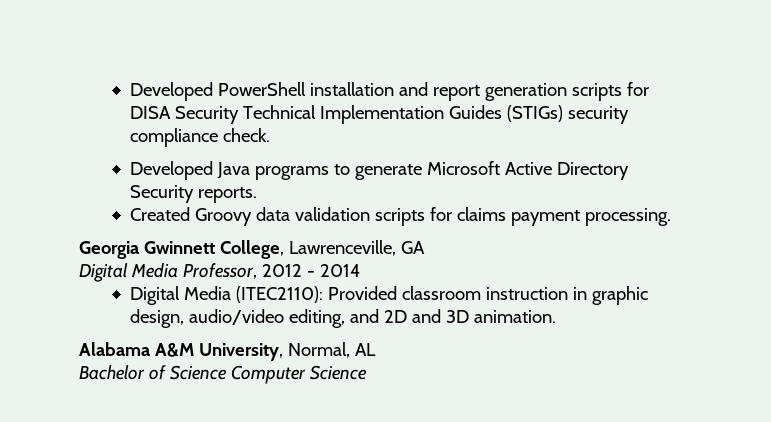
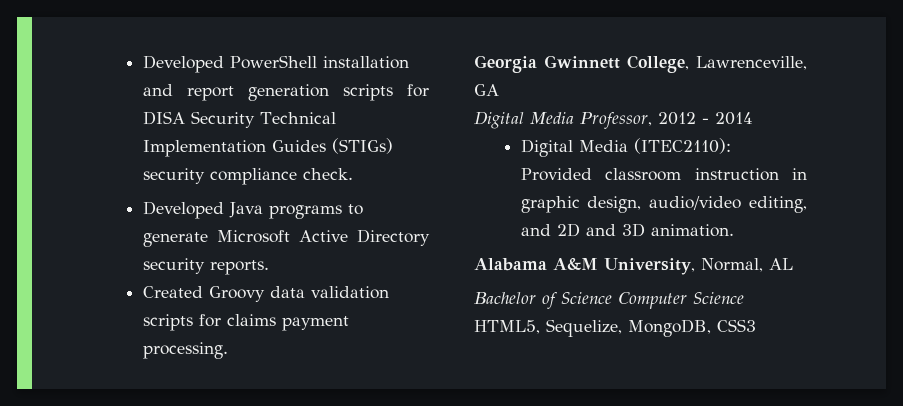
- Developed Java programs to generate Microsoft Active Directory Security reports.
+ Developed Java programs to generate Microsoft Active Directory security reports.
- Bachelor of Science Computer Science
+ Bachelor of Science Computer Science HTML5, Sequelize, MongoDB, CSS3

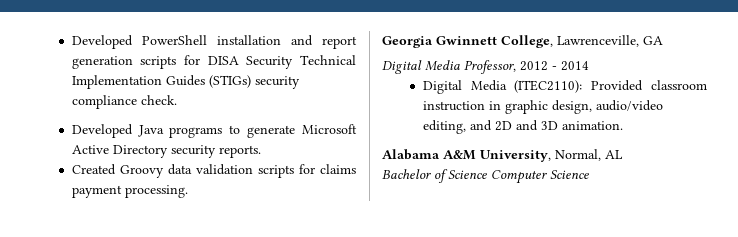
- Bachelor of Science Computer Science HTML5, Sequelize, MongoDB, CSS3
+ Bachelor of Science Computer Science

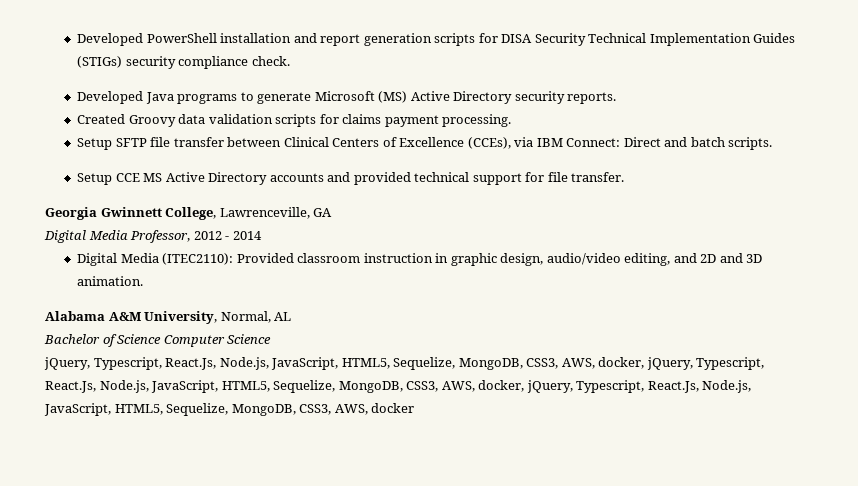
- Developed Java programs to generate Microsoft Active Directory security reports.
+ Developed Java programs to generate Microsoft (MS) Active Directory security reports.
+ Setup SFTP file transfer between Clinical Centers of Excellence (CCEs), via IBM Connect: Direct and batch scripts.
+ Setup CCE MS Active Directory accounts and provided technical support for file transfer.
+ jQuery, Typescript, React.Js, Node.js, JavaScript, HTML5, Sequelize, MongoDB, CSS3, AWS, docker, jQuery, Typescript, React.Js, Node.js, JavaScript, HTML5, Sequelize, MongoDB, CSS3, AWS, docker, jQuery, Typescript, React.Js, Node.js, JavaScript, HTML5, Sequelize, MongoDB, CSS3, AWS, docker

